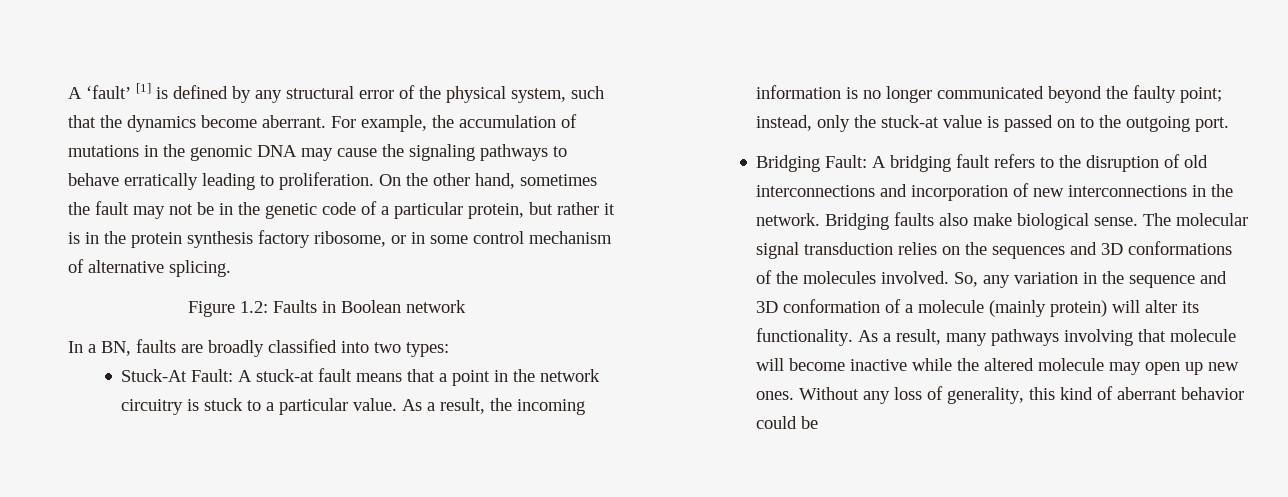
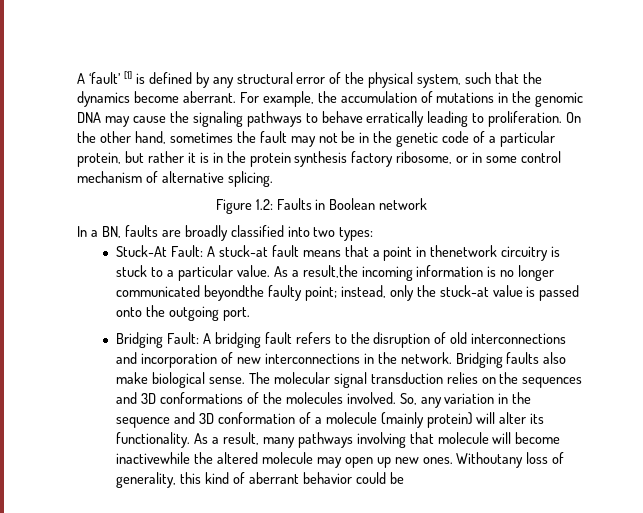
- Stuck-At Fault: A stuck-at fault means that a point in the network circuitry is stuck to a particular value.
+ Stuck-At Fault: A stuck-at fault means that a point in thenetwork circuitry is stuck to a particular value.
- As a result, the incoming information is no longer communicated beyond the faulty point; instead, only the stuck-at value is passed on to the outgoing port.
+ As a result,the incoming information is no longer communicated beyondthe faulty point; instead, only the stuck-at value is passed onto the outgoing port.
- As a result, many pathways involving that molecule will become inactive while the altered molecule may open up new ones.
+ As a result, many pathways involving that molecule will become inactivewhile the altered molecule may open up new ones.
- Without any loss of generality, this kind of aberrant behavior could be
+ Withoutany loss of generality, this kind of aberrant behavior could be

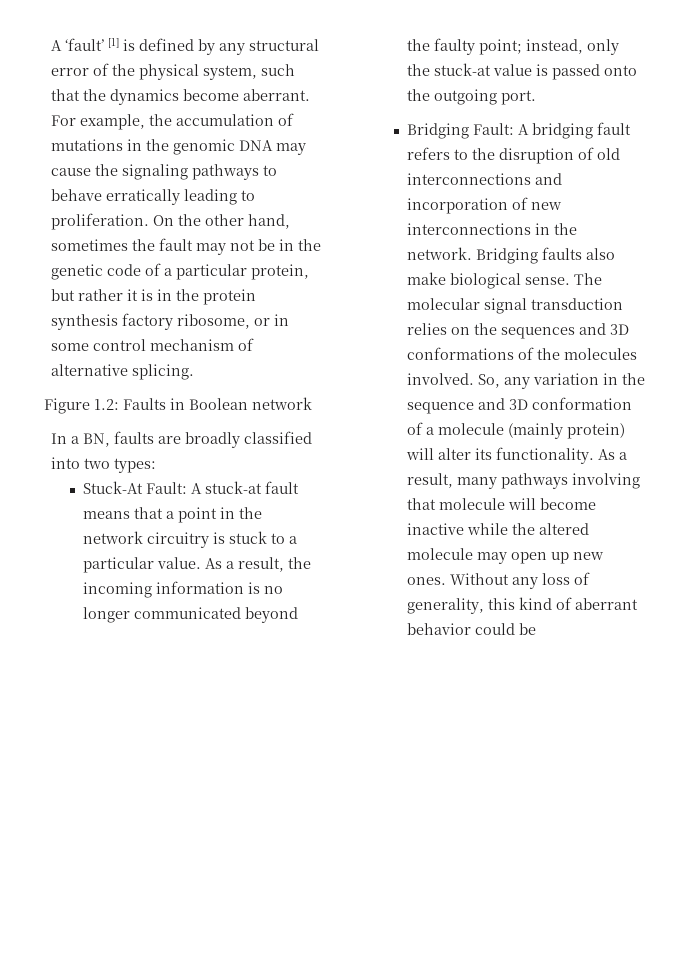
- Stuck-At Fault: A stuck-at fault means that a point in thenetwork circuitry is stuck to a particular value.
+ Stuck-At Fault: A stuck-at fault means that a point in the network circuitry is stuck to a particular value.
- As a result,the incoming information is no longer communicated beyondthe faulty point; instead, only the stuck-at value is passed onto the outgoing port.
+ As a result, the incoming information is no longer communicated beyond the faulty point; instead, only the stuck-at value is passed onto the outgoing port.
- As a result, many pathways involving that molecule will become inactivewhile the altered molecule may open up new ones.
+ As a result, many pathways involving that molecule will become inactive while the altered molecule may open up new ones.
- Withoutany loss of generality, this kind of aberrant behavior could be
+ Without any loss of generality, this kind of aberrant behavior could be

